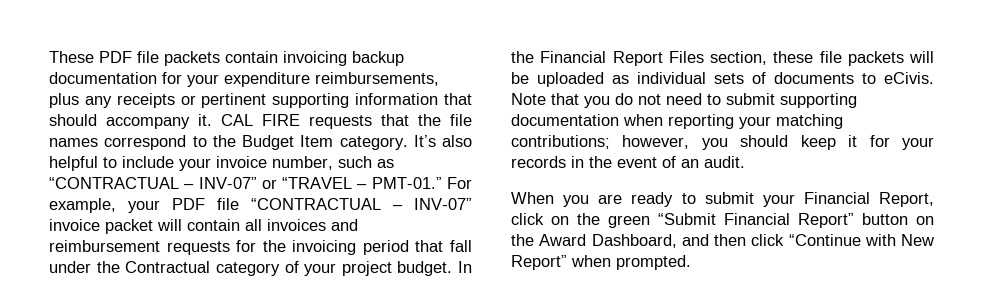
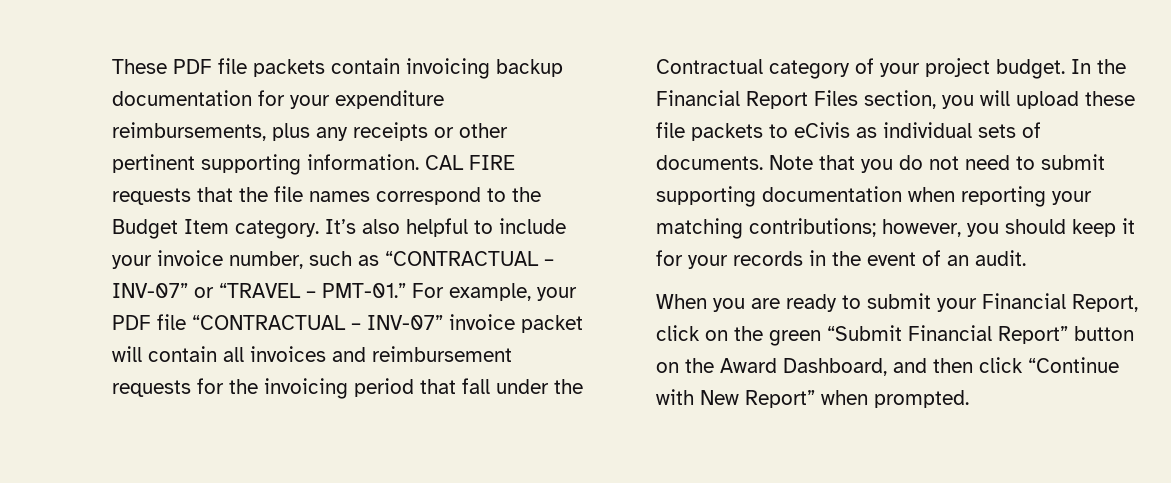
- These PDF file packets contain invoicing backup documentation for your expenditure reimbursements, plus any receipts or pertinent supporting information that should accompany it.
+ These PDF file packets contain invoicing backup documentation for your expenditure reimbursements, plus any receipts or other pertinent supporting information.
- In the Financial Report Files section, these file packets will be uploaded as individual sets of documents to eCivis.
+ In the Financial Report Files section, you will upload these file packets to eCivis as individual sets of documents.

